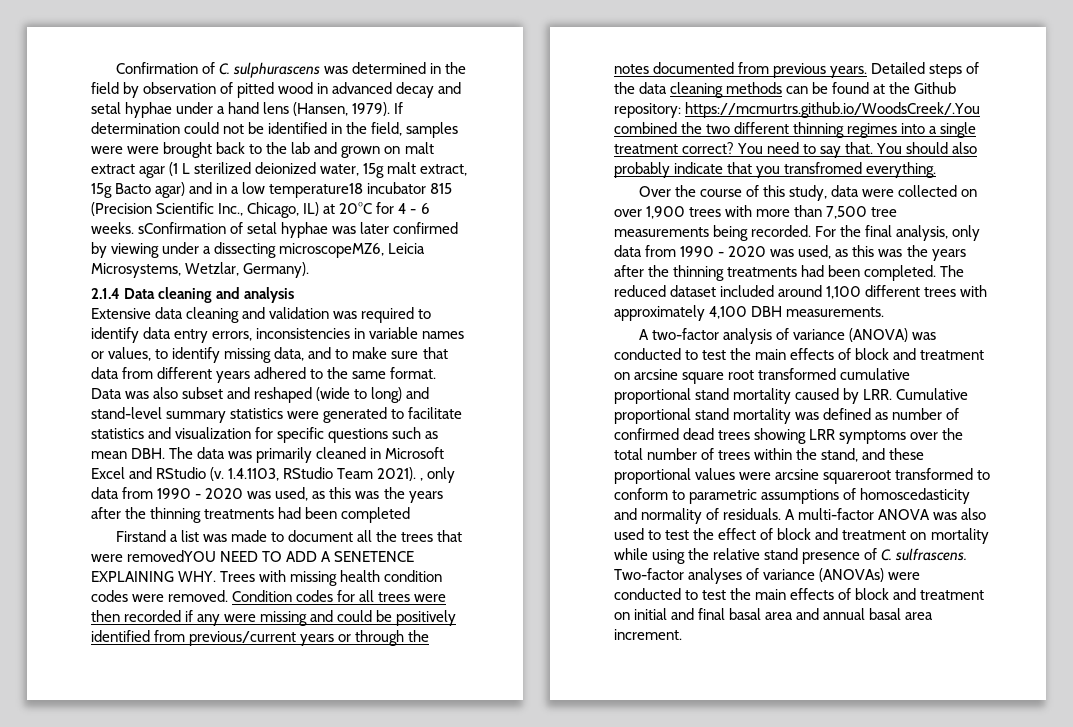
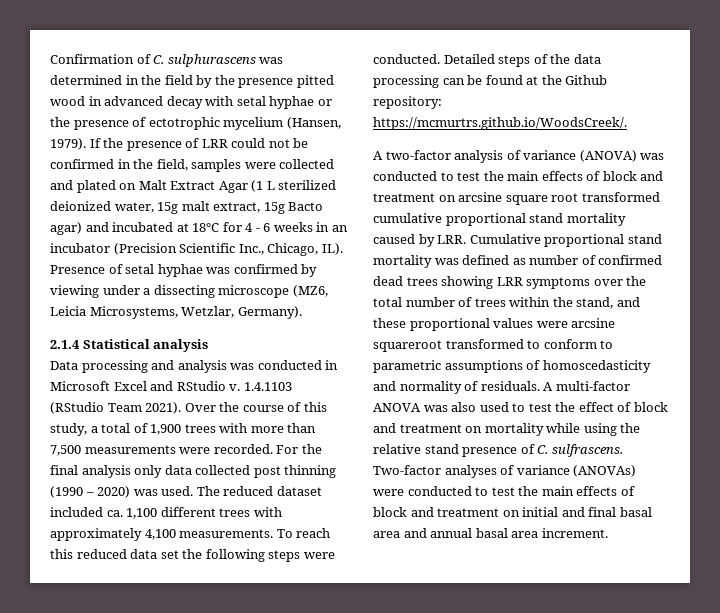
- Confirmation of C. sulphurascens was determined in the field by observation of pitted wood in advanced decay and setal hyphae under a hand lens (Hansen, 1979). If determination could not be identified in the field, samples were were brought back to the lab and grown on malt extract agar (1 L sterilized deionized water, 15g malt extract, 15g Bacto agar) and in a low temperature18 incubator 815 (Precision Scientific Inc., Chicago, IL) at 20°C for 4 - 6 weeks. sConfirmation of setal hyphae was later confirmed by viewing under a dissecting microscopeMZ6, Leicia Microsystems, Wetzlar, Germany).
+ Confirmation of C. sulphurascens was determined in the field by the presence pitted wood in advanced decay with setal hyphae or the presence of ectotrophic mycelium (Hansen, 1979). If the presence of LRR could not be confirmed in the field, samples were collected and plated on Malt Extract Agar (1 L sterilized deionized water, 15g malt extract, 15g Bacto agar) and incubated at 18°C for 4 - 6 weeks in an incubator (Precision Scientific Inc., Chicago, IL). Presence of setal hyphae was confirmed by viewing under a dissecting microscope (MZ6, Leicia Microsystems, Wetzlar, Germany).
- 2.1.4 Data cleaning and analysis
- Extensive data cleaning and validation was required to identify data entry errors, inconsistencies in variable names or values, to identify missing data, and to make sure that data from different years adhered to the same format. Data was also subset and reshaped (wide to long) and stand-level summary statistics were generated to facilitate statistics and visualization for specific questions such as mean DBH. The data was primarily cleaned in Microsoft Excel and RStudio (v. 1.4.1103, RStudio Team 2021). , only data from 1990 - 2020 was used, as this was the years after the thinning treatments had been completed
- Firstand a list was made to document all the trees that were removedYOU NEED TO ADD A SENETENCE EXPLAINING WHY. Trees with missing health condition codes were removed. Condition codes for all trees were then recorded if any were missing and could be positively identified from previous/current years or through the notes documented from previous years.
+ 2.1.4 Statistical analysis
+ Data processing and analysis was conducted in Microsoft Excel and RStudio v. 1.4.1103 (RStudio Team 2021). Over the course of this study, a total of 1,900 trees with more than 7,500 measurements were recorded. For the final analysis only data collected post thinning (1990 – 2020) was used. The reduced dataset included ca. 1,100 different trees with approximately 4,100 measurements. To reach this reduced data set the following steps were conducted.
- Detailed steps of the data cleaning methods can be found at the Github repository: https://mcmurtrs.github.io/WoodsCreek/.You combined the two different thinning regimes into a single treatment correct? You need to say that. You should also probably indicate that you transfromed everything.
- Over the course of this study, data were collected on over 1,900 trees with more than 7,500 tree measurements being recorded. For the final analysis, only data from 1990 - 2020 was used, as this was the years after the thinning treatments had been completed. The reduced dataset included around 1,100 different trees with approximately 4,100 DBH measurements.
+ Detailed steps of the data processing can be found at the Github repository: https://mcmurtrs.github.io/WoodsCreek/.

